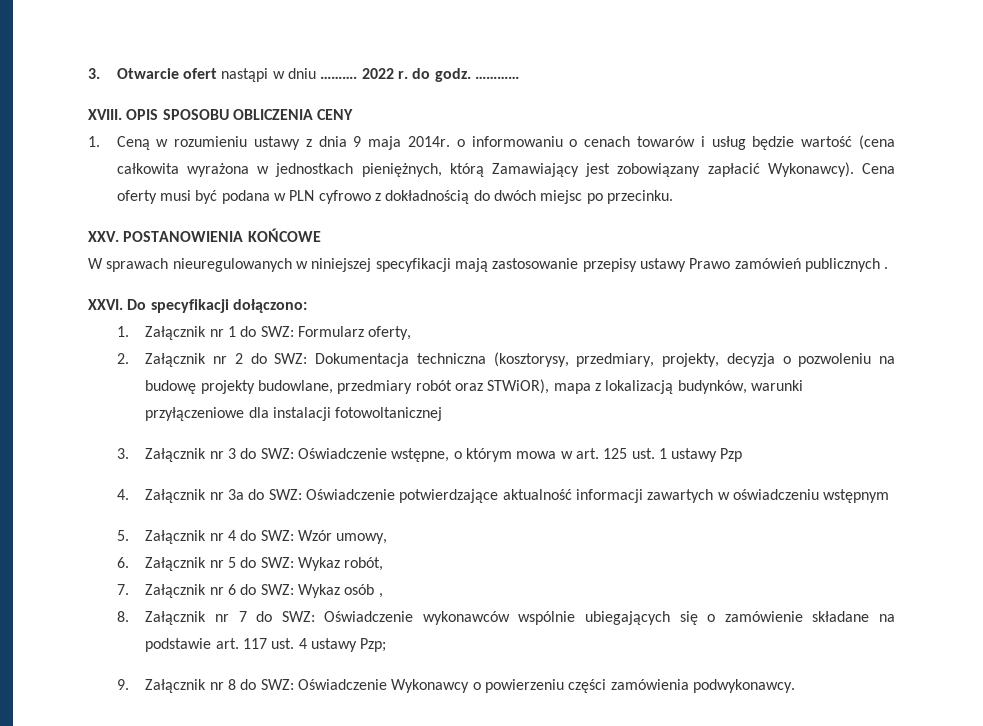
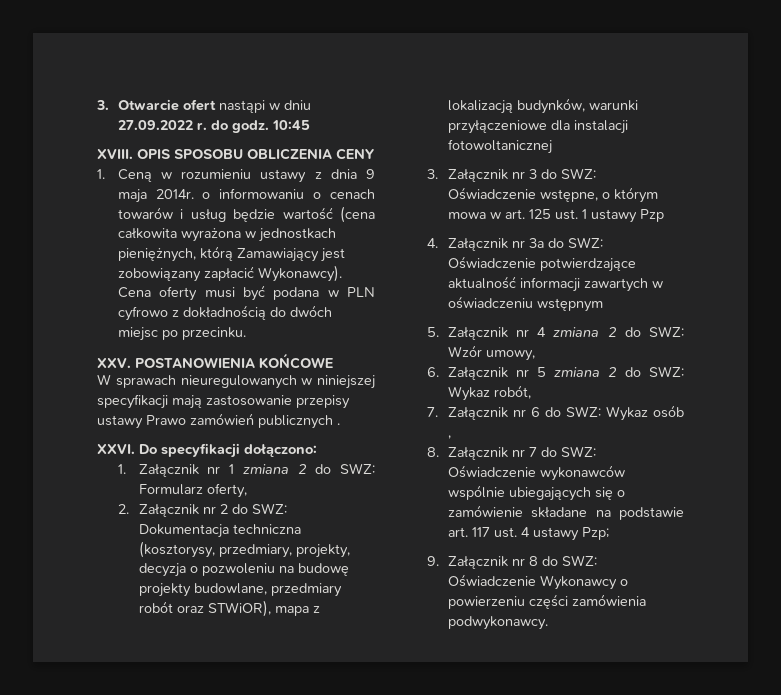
- 3. Otwarcie ofert nastąpi w dniu ………. 2022 r. do godz.
+ 3. Otwarcie ofert nastąpi w dniu 27.09.2022 r. do godz.
- …………
+ 10:45
- 1. Załącznik nr 1 do SWZ: Formularz oferty,
+ 1. Załącznik nr 1 zmiana 2 do SWZ: Formularz oferty,
- 5. Załącznik nr 4 do SWZ: Wzór umowy,
+ 5. Załącznik nr 4 zmiana 2 do SWZ: Wzór umowy,
- 6. Załącznik nr 5 do SWZ: Wykaz robót,
+ 6. Załącznik nr 5 zmiana 2 do SWZ: Wykaz robót,

